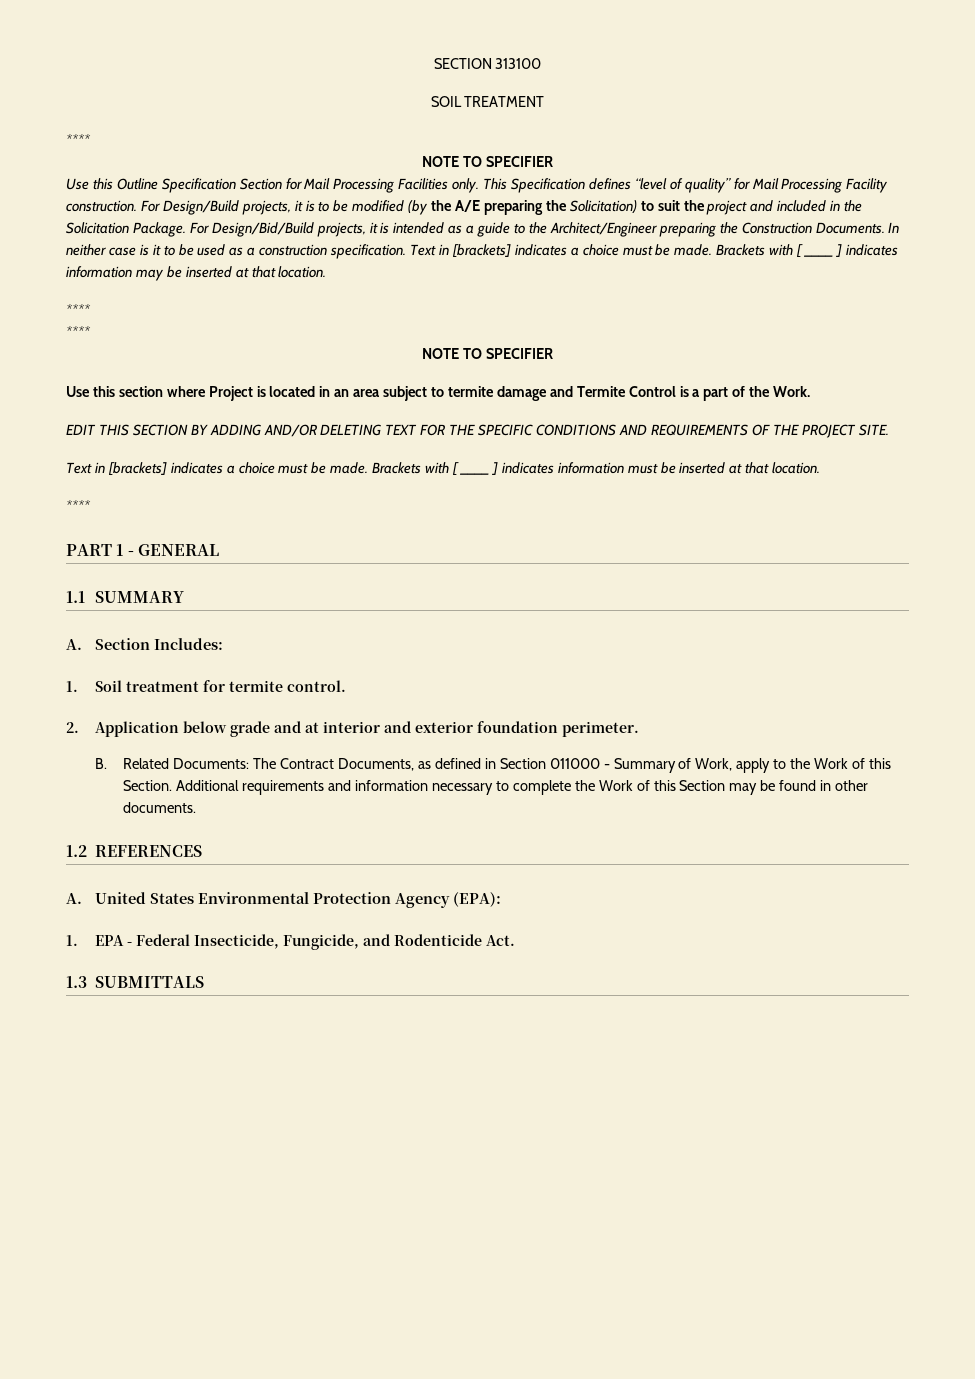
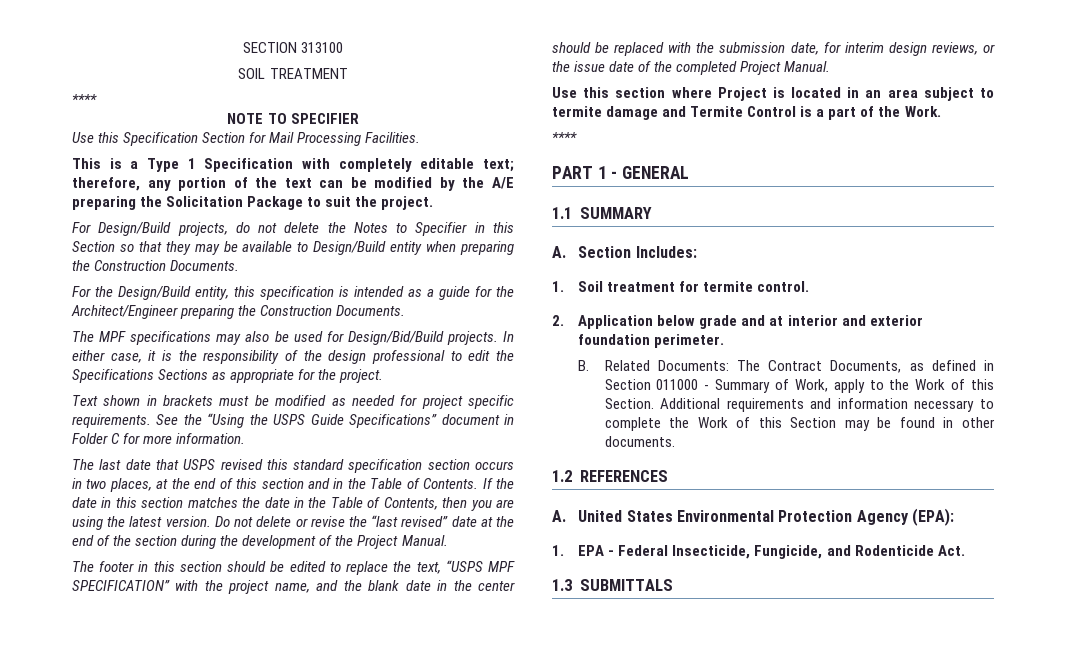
- Use this Outline Specification Section for Mail Processing Facilities only. This Specification defines “level of quality” for Mail Processing Facility construction. For Design/Build projects, it is to be modified (by the A/E preparing the Solicitation) to suit the project and included in the Solicitation Package. For Design/Bid/Build projects, it is intended as a guide to the Architect/Engineer preparing the Construction Documents. In neither case is it to be used as a construction specification. Text in [brackets] indicates a choice must be made. Brackets with [ ____ ] indicates information may be inserted at that location.
- ****
- ****
- NOTE TO SPECIFIER
+ Use this Specification Section for Mail Processing Facilities.
+ This is a Type 1 Specification with completely editable text; therefore, any portion of the text can be modified by the A/E preparing the Solicitation Package to suit the project.
+ For Design/Build projects, do not delete the Notes to Specifier in this Section so that they may be available to Design/Build entity when preparing the Construction Documents.
+ For the Design/Build entity, this specification is intended as a guide for the Architect/Engineer preparing the Construction Documents.
+ The MPF specifications may also be used for Design/Bid/Build projects. In either case, it is the responsibility of the design professional to edit the Specifications Sections as appropriate for the project.
+ Text shown in brackets must be modified as needed for project specific requirements. See the “Using the USPS Guide Specifications” document in Folder C for more information.
+ The last date that USPS revised this standard specification section occurs in two places, at the end of this section and in the Table of Contents. If the date in this section matches the date in the Table of Contents, then you are using the latest version. Do not delete or revise the “last revised” date at the end of the section during the development of the Project Manual.
+ The footer in this section should be edited to replace the text, “USPS MPF SPECIFICATION” with the project name, and the blank date in the center should be replaced with the submission date, for interim design reviews, or the issue date of the completed Project Manual.
- EDIT THIS SECTION BY ADDING AND/OR DELETING TEXT FOR THE SPECIFIC CONDITIONS AND REQUIREMENTS OF THE PROJECT SITE.
- Text in [brackets] indicates a choice must be made. Brackets with [ ____ ] indicates information must be inserted at that location.

